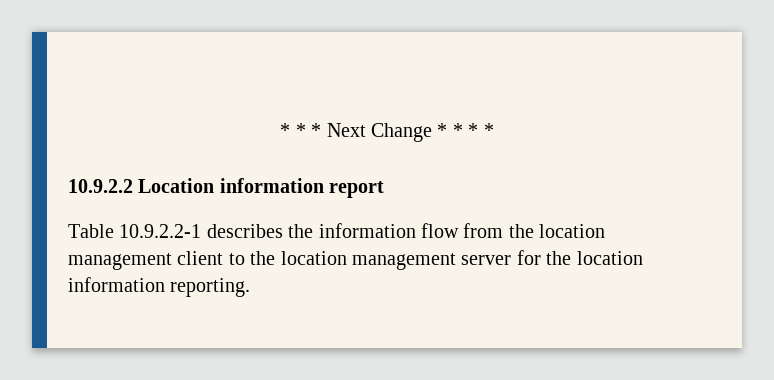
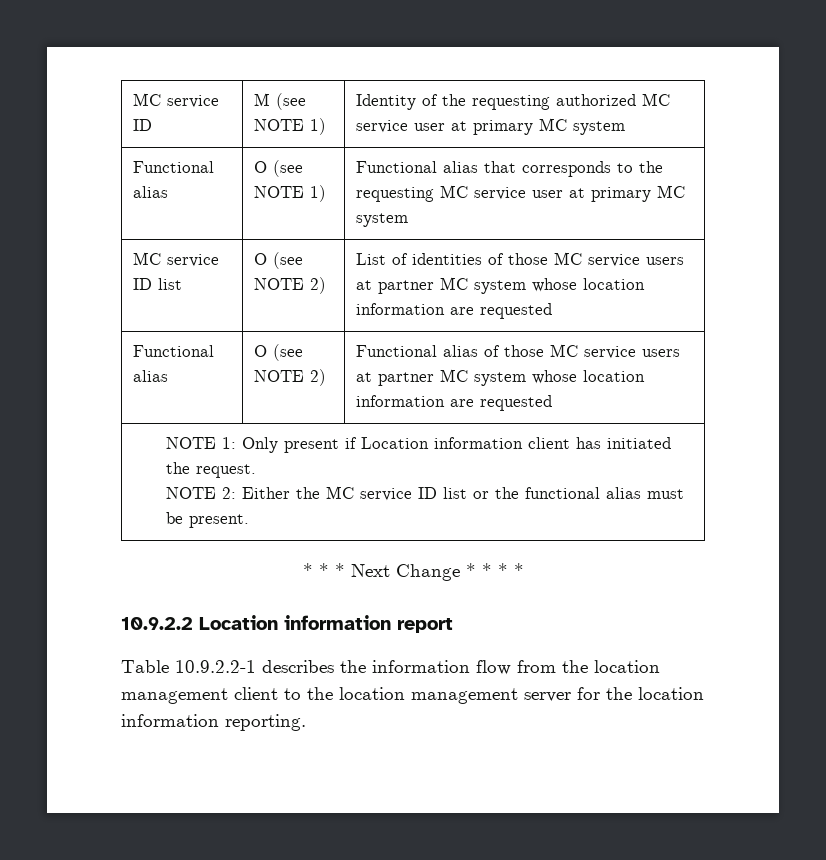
+ MC service ID | M (see NOTE 1) | Identity of the requesting authorized MC service user at primary MC system
+ Functional alias | O (see NOTE 1) | Functional alias that corresponds to the requesting MC service user at primary MC system
+ MC service ID list | O (see NOTE 2) | List of identities of those MC service users at partner MC system whose location information are requested
+ Functional alias | O (see NOTE 2) | Functional alias of those MC service users at partner MC system whose location information are requested
+ NOTE 1: Only present if Location information client has initiated the request.
+ NOTE 2: Either the MC service ID list or the functional alias must be present.

